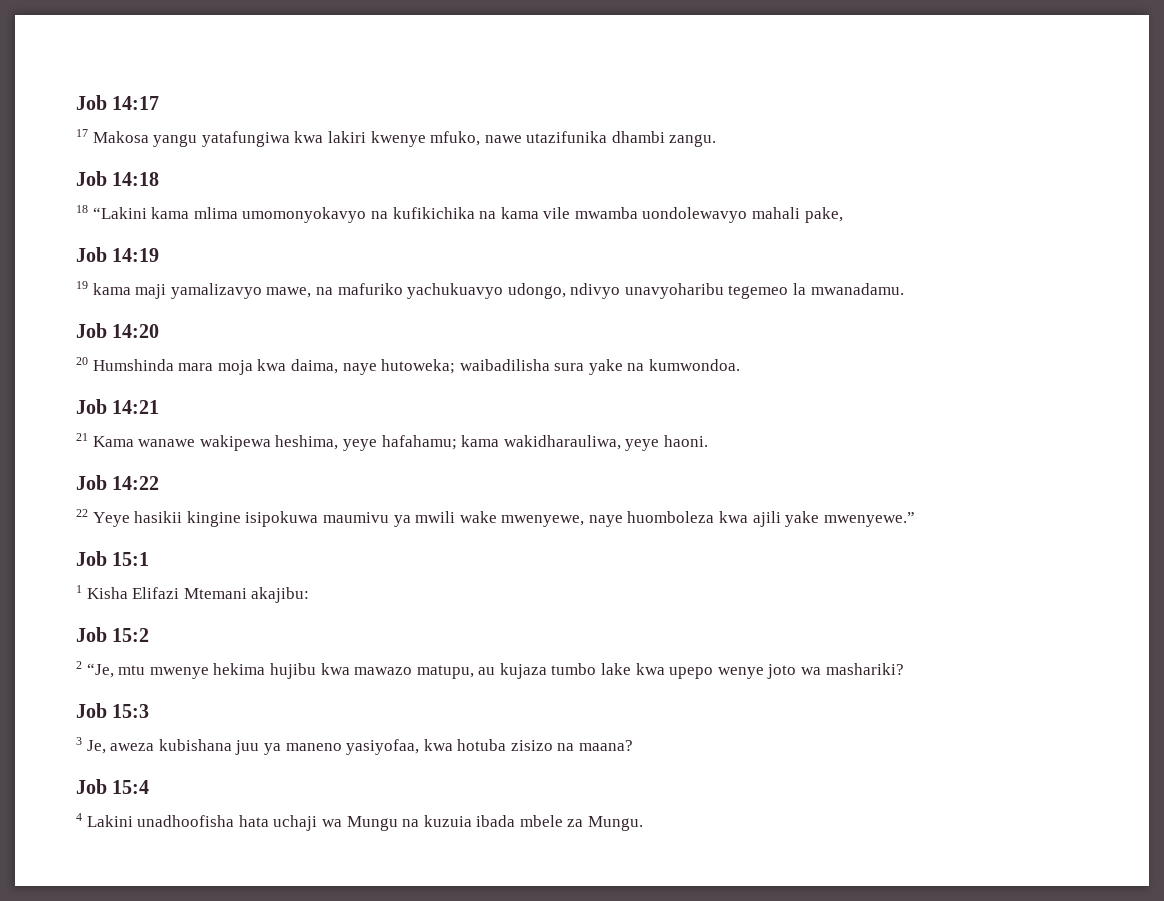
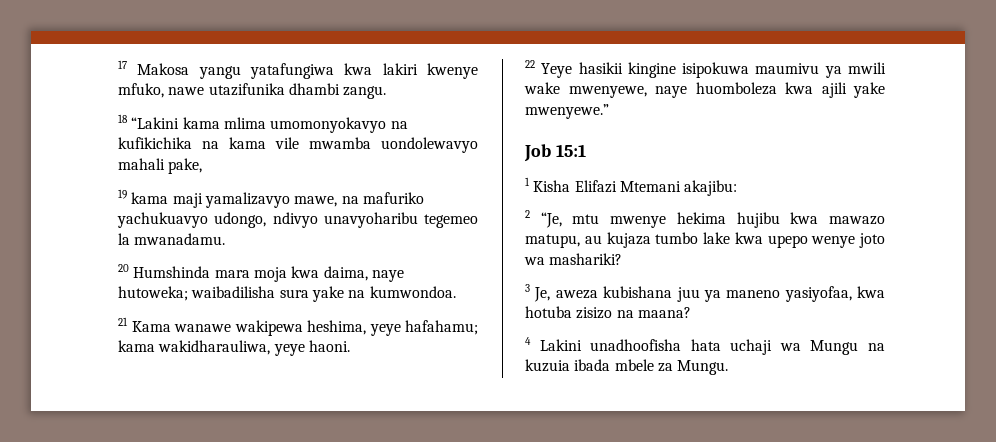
- Job 14:17
- Job 14:18
- Job 14:19
- Job 14:20
- Job 14:21
- Job 14:22
- Job 15:2
- Job 15:3
- Job 15:4

